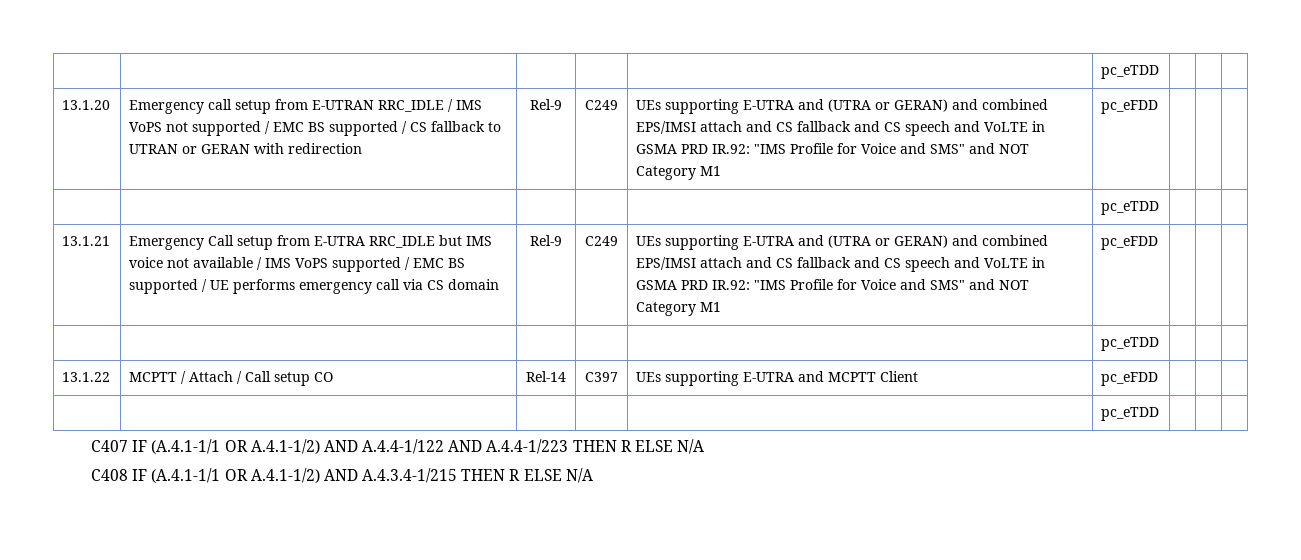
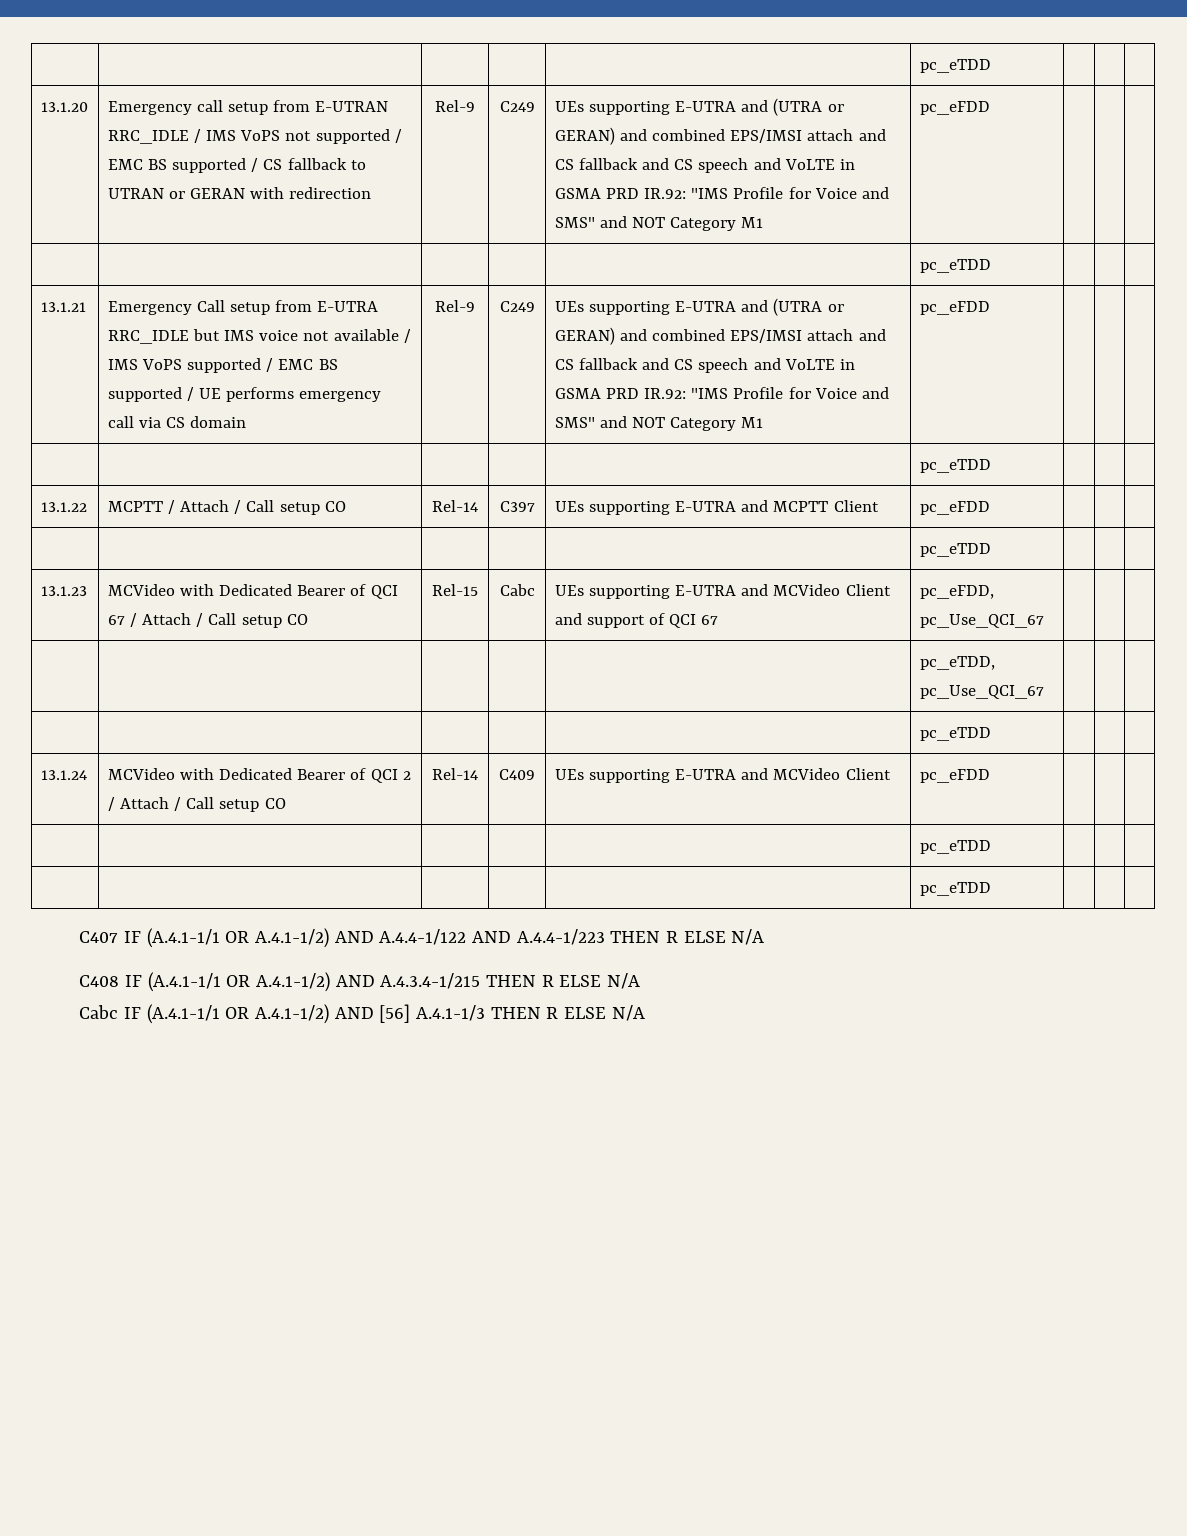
+ 13.1.23 | MCVideo with Dedicated Bearer of QCI 67 / Attach / Call setup CO | Rel-15 | Cabc | UEs supporting E-UTRA and MCVideo Client and support of QCI 67 | pc_eFDD, pc_Use_QCI_67 | | |
+ | | | | | pc_eTDD, pc_Use_QCI_67 | | |
+ | | | | | pc_eTDD | | |
+ 13.1.24 | MCVideo with Dedicated Bearer of QCI 2 / Attach / Call setup CO | Rel-14 | C409 | UEs supporting E-UTRA and MCVideo Client | pc_eFDD | | |
+ | | | | | pc_eTDD | | |
+ | | | | | pc_eTDD | | |
+ Cabc IF (A.4.1-1/1 OR A.4.1-1/2) AND [56] A.4.1-1/3 THEN R ELSE N/A

